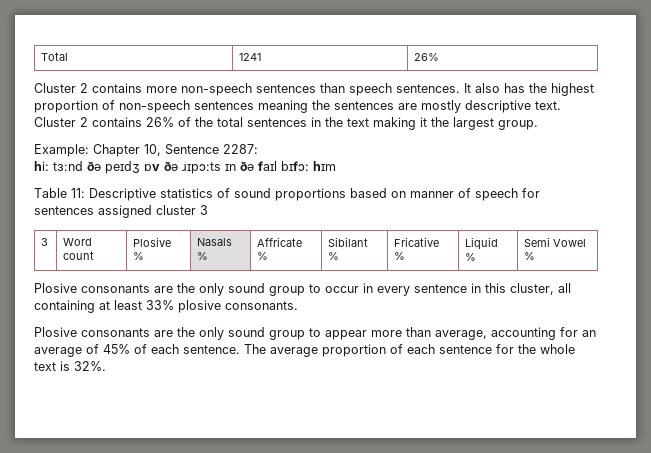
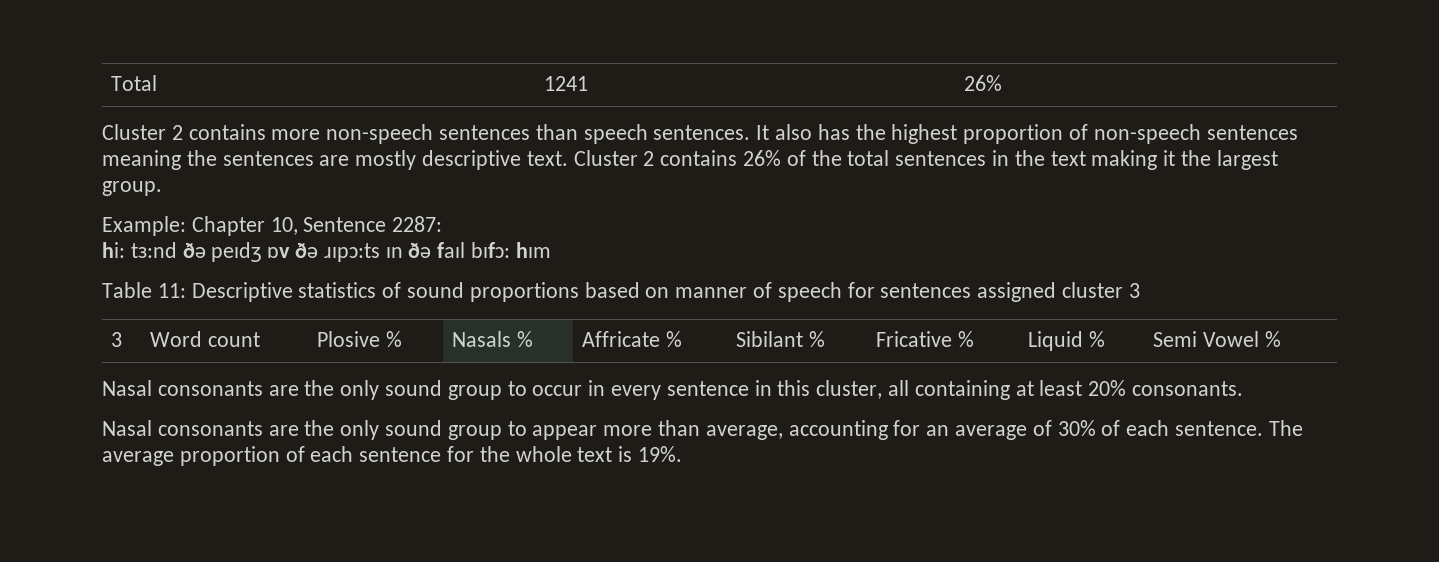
- Plosive consonants are the only sound group to occur in every sentence in this cluster, all containing at least 33% plosive consonants.
+ Nasal consonants are the only sound group to occur in every sentence in this cluster, all containing at least 20% consonants.
- Plosive consonants are the only sound group to appear more than average, accounting for an average of 45% of each sentence.
+ Nasal consonants are the only sound group to appear more than average, accounting for an average of 30% of each sentence.
- The average proportion of each sentence for the whole text is 32%.
+ The average proportion of each sentence for the whole text is 19%.

